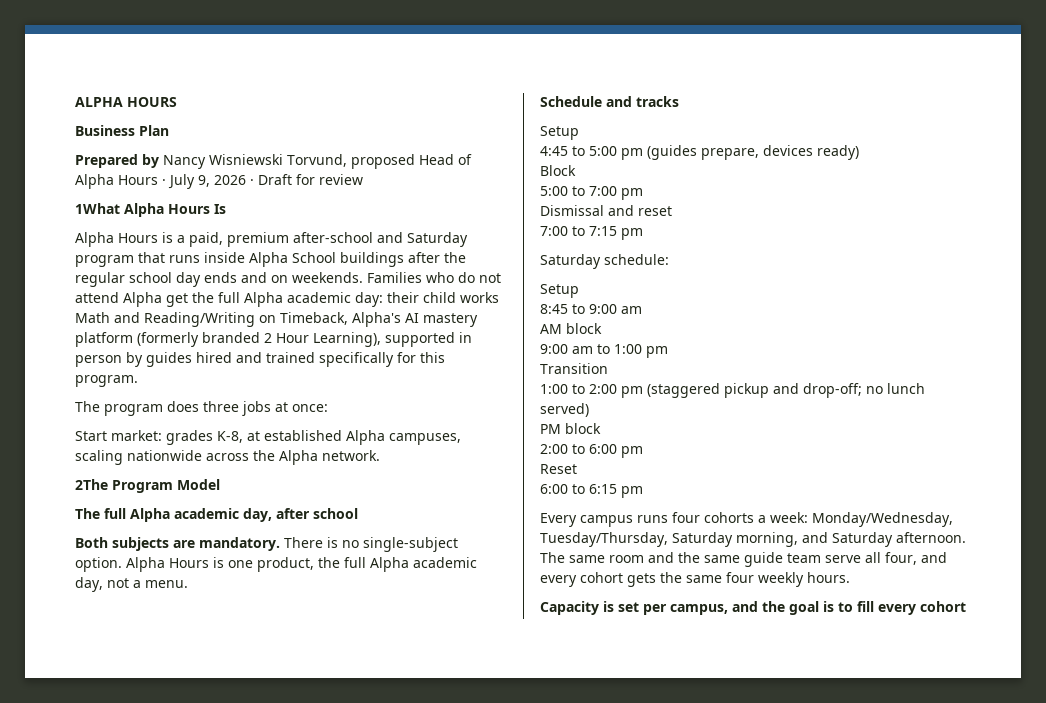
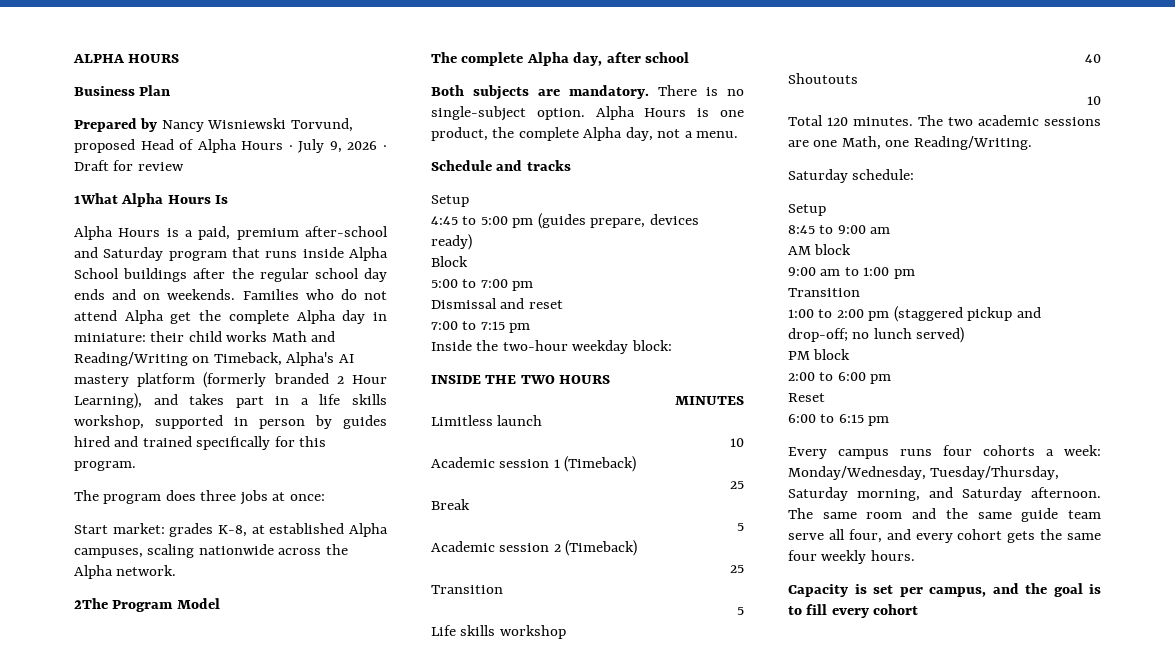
- Families who do not attend Alpha get the full Alpha academic day: their child works Math and Reading/Writing on Timeback, Alpha's AI mastery platform (formerly branded 2 Hour Learning), supported in person by guides hired and trained specifically for this program.
+ Families who do not attend Alpha get the complete Alpha day in miniature: their child works Math and Reading/Writing on Timeback, Alpha's AI mastery platform (formerly branded 2 Hour Learning), and takes part in a life skills workshop, supported in person by guides hired and trained specifically for this program.
- The full Alpha academic day, after school
+ The complete Alpha day, after school
- Alpha Hours is one product, the full Alpha academic day, not a menu.
+ Alpha Hours is one product, the complete Alpha day, not a menu.
+ Inside the two-hour weekday block:
+ INSIDE THE TWO HOURS
+ MINUTES
+ Limitless launch
+ 10
+ Academic session 1 (Timeback)
+ 25
+ Break
+ 5
+ Academic session 2 (Timeback)
+ 25
+ Transition
+ 5
+ Life skills workshop
+ 40
+ Shoutouts
+ 10
+ Total 120 minutes. The two academic sessions are one Math, one Reading/Writing.

